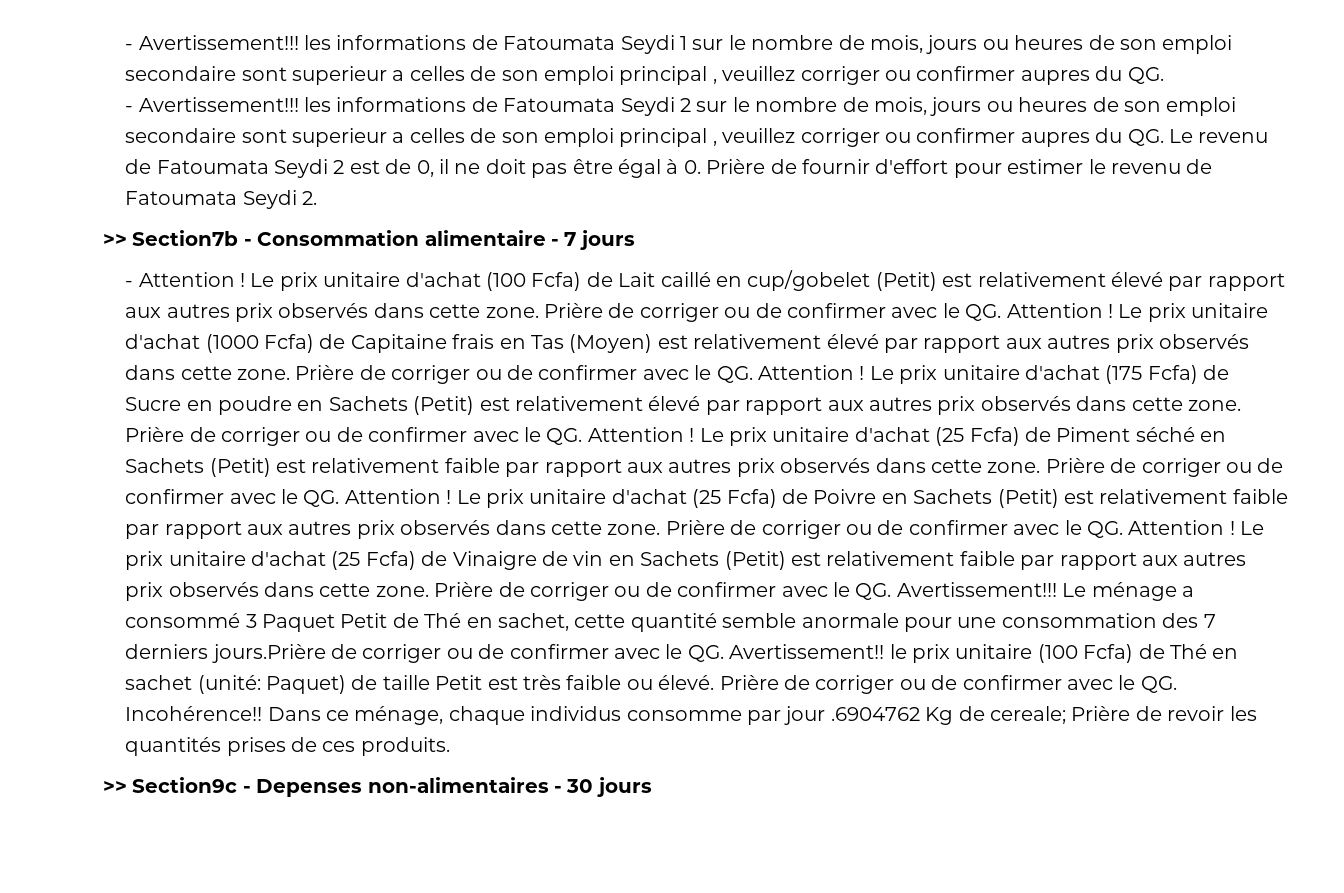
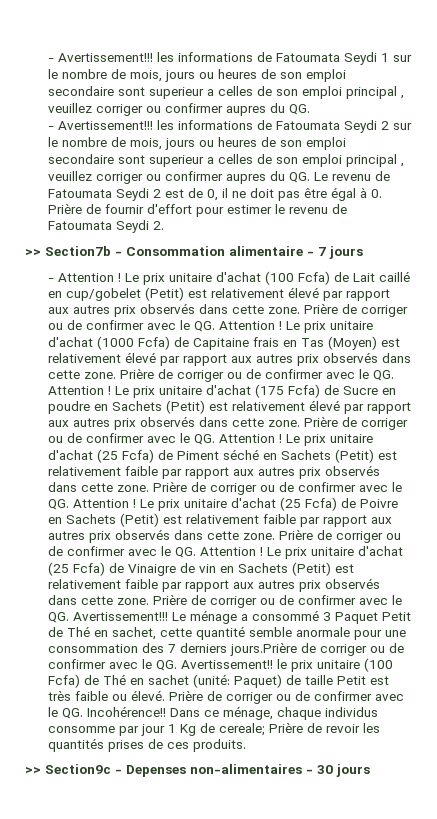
- Dans ce ménage, chaque individus consomme par jour .6904762 Kg de cereale; Prière de revoir les quantités prises de ces produits.
+ Dans ce ménage, chaque individus consomme par jour 1 Kg de cereale; Prière de revoir les quantités prises de ces produits.

